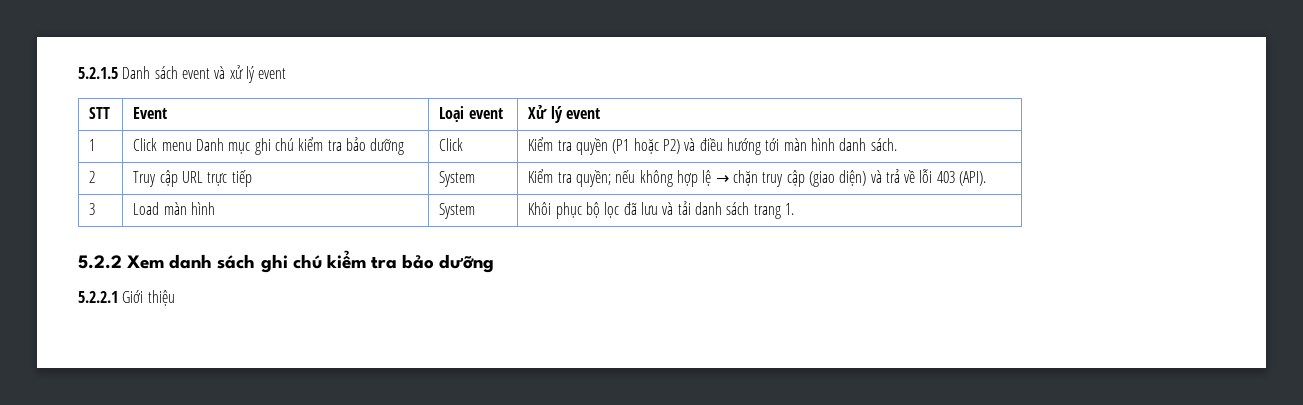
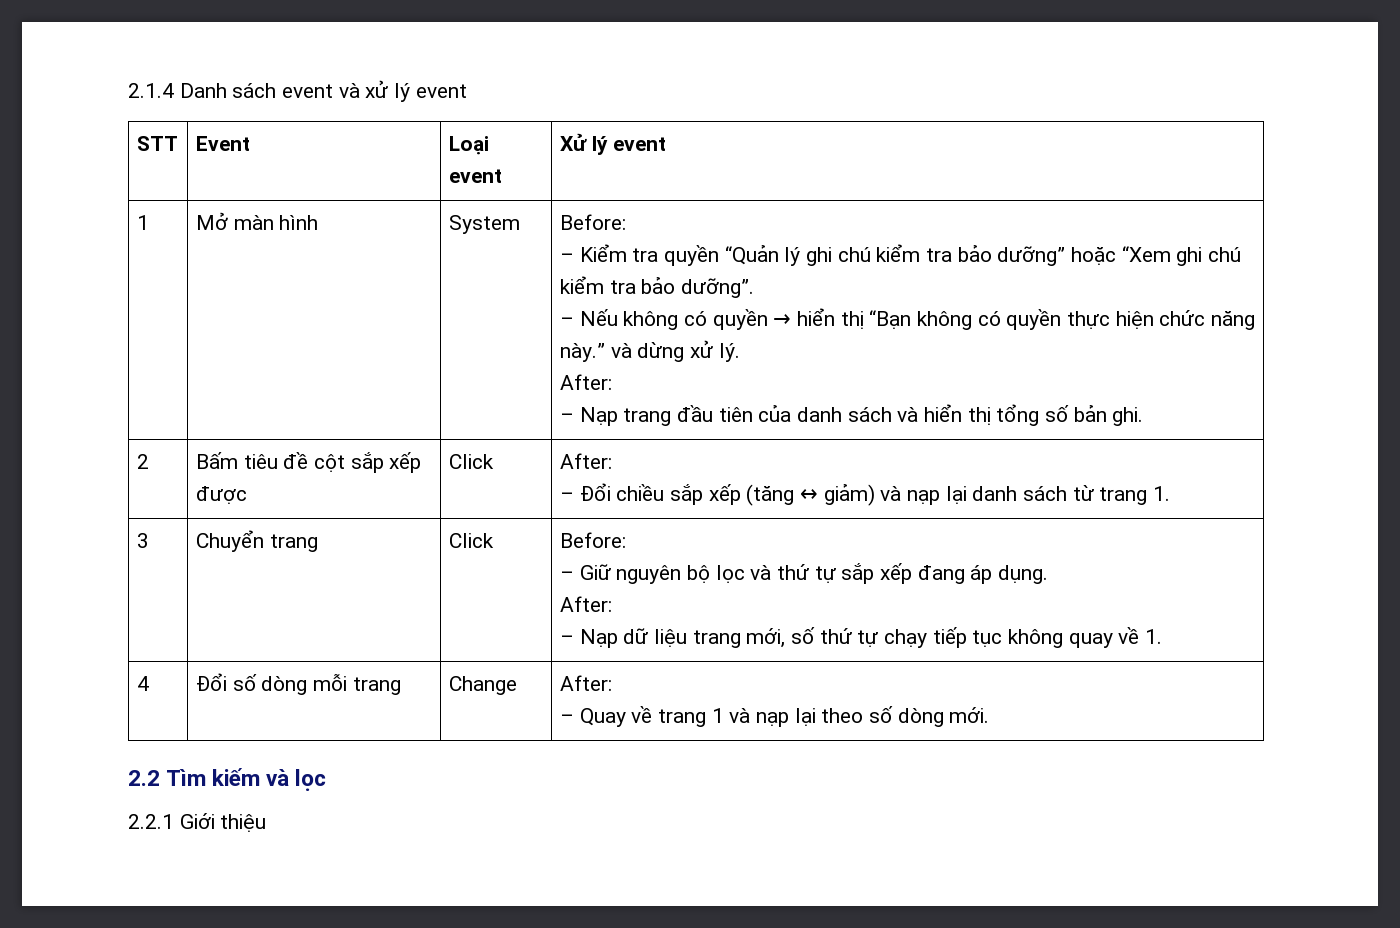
- 5.2.1.5 Danh sách event và xử lý event
+ 2.1.4 Danh sách event và xử lý event
- Click menu Danh mục ghi chú kiểm tra bảo dưỡng | Click | Kiểm tra quyền (P1 hoặc P2) và điều hướng tới màn hình danh sách.
- 2 | Truy cập URL trực tiếp | System | Kiểm tra quyền; nếu không hợp lệ → chặn truy cập (giao diện) và trả về lỗi 403 (API).
- 3 | Load màn hình | System | Khôi phục bộ lọc đã lưu và tải danh sách trang 1.
- 5.2.2 Xem danh sách ghi chú kiểm tra bảo dưỡng
- 5.2.2.1 Giới thiệu
+ Mở màn hình | System | Before:
+ – Kiểm tra quyền “Quản lý ghi chú kiểm tra bảo dưỡng” hoặc “Xem ghi chú kiểm tra bảo dưỡng”.
+ – Nếu không có quyền → hiển thị “Bạn không có quyền thực hiện chức năng này.” và dừng xử lý.
+ After:
+ – Nạp trang đầu tiên của danh sách và hiển thị tổng số bản ghi.
+ 2 | Bấm tiêu đề cột sắp xếp được | Click | After:
+ – Đổi chiều sắp xếp (tăng ↔ giảm) và nạp lại danh sách từ trang 1.
+ 3 | Chuyển trang | Click | Before:
+ – Giữ nguyên bộ lọc và thứ tự sắp xếp đang áp dụng.
+ After:
+ – Nạp dữ liệu trang mới, số thứ tự chạy tiếp tục không quay về 1.
+ 4 | Đổi số dòng mỗi trang | Change | After:
+ – Quay về trang 1 và nạp lại theo số dòng mới.
+ 2.2 Tìm kiếm và lọc
+ 2.2.1 Giới thiệu

